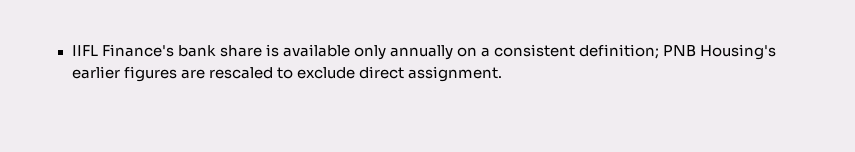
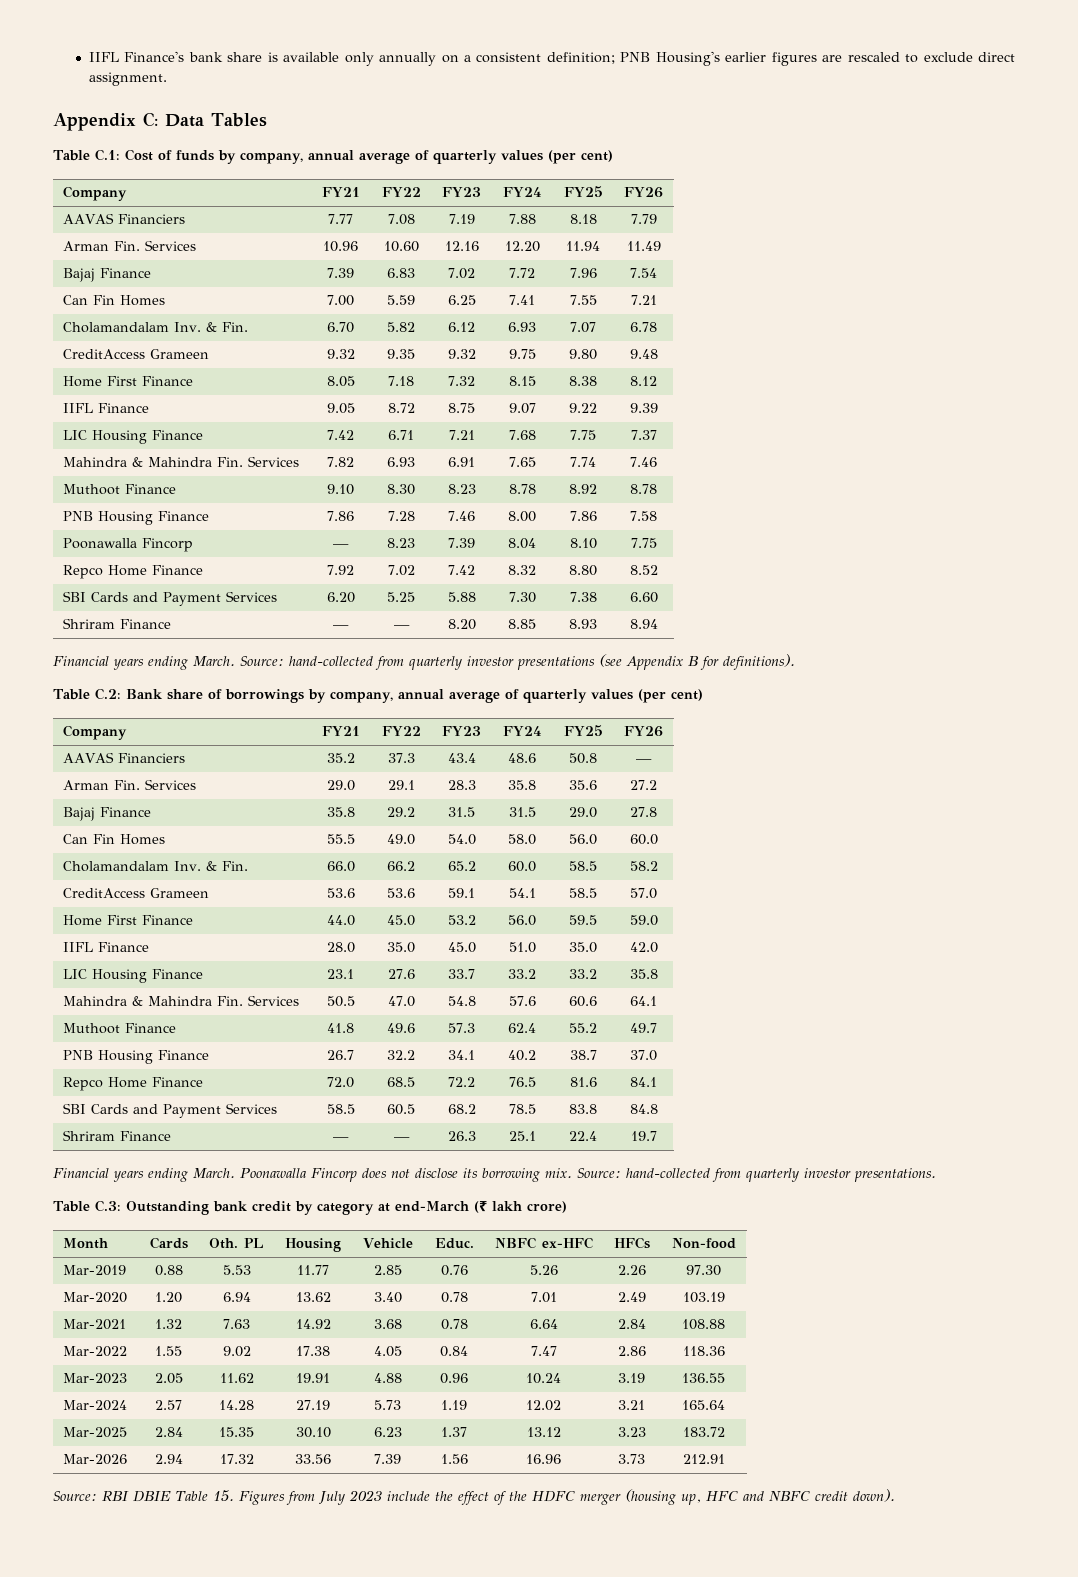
+ Appendix C: Data Tables
+ Table C.1: Cost of funds by company, annual average of quarterly values (per cent)
+ Company | FY21 | FY22 | FY23 | FY24 | FY25 | FY26
+ AAVAS Financiers | 7.77 | 7.08 | 7.19 | 7.88 | 8.18 | 7.79
+ Arman Fin. Services | 10.96 | 10.60 | 12.16 | 12.20 | 11.94 | 11.49
+ Bajaj Finance | 7.39 | 6.83 | 7.02 | 7.72 | 7.96 | 7.54
+ Can Fin Homes | 7.00 | 5.59 | 6.25 | 7.41 | 7.55 | 7.21
+ Cholamandalam Inv. & Fin. | 6.70 | 5.82 | 6.12 | 6.93 | 7.07 | 6.78
+ CreditAccess Grameen | 9.32 | 9.35 | 9.32 | 9.75 | 9.80 | 9.48
+ Home First Finance | 8.05 | 7.18 | 7.32 | 8.15 | 8.38 | 8.12
+ IIFL Finance | 9.05 | 8.72 | 8.75 | 9.07 | 9.22 | 9.39
+ LIC Housing Finance | 7.42 | 6.71 | 7.21 | 7.68 | 7.75 | 7.37
+ Mahindra & Mahindra Fin. Services | 7.82 | 6.93 | 6.91 | 7.65 | 7.74 | 7.46
+ Muthoot Finance | 9.10 | 8.30 | 8.23 | 8.78 | 8.92 | 8.78
+ PNB Housing Finance | 7.86 | 7.28 | 7.46 | 8.00 | 7.86 | 7.58
+ Poonawalla Fincorp | — | 8.23 | 7.39 | 8.04 | 8.10 | 7.75
+ Repco Home Finance | 7.92 | 7.02 | 7.42 | 8.32 | 8.80 | 8.52
+ SBI Cards and Payment Services | 6.20 | 5.25 | 5.88 | 7.30 | 7.38 | 6.60
+ Shriram Finance | — | — | 8.20 | 8.85 | 8.93 | 8.94
+ Financial years ending March. Source: hand-collected from quarterly investor presentations (see Appendix B for definitions).
+ Table C.2: Bank share of borrowings by company, annual average of quarterly values (per cent)
+ Company | FY21 | FY22 | FY23 | FY24 | FY25 | FY26
+ AAVAS Financiers | 35.2 | 37.3 | 43.4 | 48.6 | 50.8 | —
+ Arman Fin. Services | 29.0 | 29.1 | 28.3 | 35.8 | 35.6 | 27.2
+ Bajaj Finance | 35.8 | 29.2 | 31.5 | 31.5 | 29.0 | 27.8
+ Can Fin Homes | 55.5 | 49.0 | 54.0 | 58.0 | 56.0 | 60.0
+ Cholamandalam Inv. & Fin. | 66.0 | 66.2 | 65.2 | 60.0 | 58.5 | 58.2
+ CreditAccess Grameen | 53.6 | 53.6 | 59.1 | 54.1 | 58.5 | 57.0
+ Home First Finance | 44.0 | 45.0 | 53.2 | 56.0 | 59.5 | 59.0
+ IIFL Finance | 28.0 | 35.0 | 45.0 | 51.0 | 35.0 | 42.0
+ LIC Housing Finance | 23.1 | 27.6 | 33.7 | 33.2 | 33.2 | 35.8
+ Mahindra & Mahindra Fin. Services | 50.5 | 47.0 | 54.8 | 57.6 | 60.6 | 64.1
+ Muthoot Finance | 41.8 | 49.6 | 57.3 | 62.4 | 55.2 | 49.7
+ PNB Housing Finance | 26.7 | 32.2 | 34.1 | 40.2 | 38.7 | 37.0
+ Repco Home Finance | 72.0 | 68.5 | 72.2 | 76.5 | 81.6 | 84.1
+ SBI Cards and Payment Services | 58.5 | 60.5 | 68.2 | 78.5 | 83.8 | 84.8
+ Shriram Finance | — | — | 26.3 | 25.1 | 22.4 | 19.7
+ Financial years ending March. Poonawalla Fincorp does not disclose its borrowing mix. Source: hand-collected from quarterly investor presentations.
+ Table C.3: Outstanding bank credit by category at end-March (₹ lakh crore)
+ Month | Cards | Oth. PL | Housing | Vehicle | Educ. | NBFC ex-HFC | HFCs | Non-food
+ Mar-2019 | 0.88 | 5.53 | 11.77 | 2.85 | 0.76 | 5.26 | 2.26 | 97.30
+ Mar-2020 | 1.20 | 6.94 | 13.62 | 3.40 | 0.78 | 7.01 | 2.49 | 103.19
+ Mar-2021 | 1.32 | 7.63 | 14.92 | 3.68 | 0.78 | 6.64 | 2.84 | 108.88
+ Mar-2022 | 1.55 | 9.02 | 17.38 | 4.05 | 0.84 | 7.47 | 2.86 | 118.36
+ Mar-2023 | 2.05 | 11.62 | 19.91 | 4.88 | 0.96 | 10.24 | 3.19 | 136.55
+ Mar-2024 | 2.57 | 14.28 | 27.19 | 5.73 | 1.19 | 12.02 | 3.21 | 165.64
+ Mar-2025 | 2.84 | 15.35 | 30.10 | 6.23 | 1.37 | 13.12 | 3.23 | 183.72
+ Mar-2026 | 2.94 | 17.32 | 33.56 | 7.39 | 1.56 | 16.96 | 3.73 | 212.91
+ Source: RBI DBIE Table 15. Figures from July 2023 include the effect of the HDFC merger (housing up, HFC and NBFC credit down).

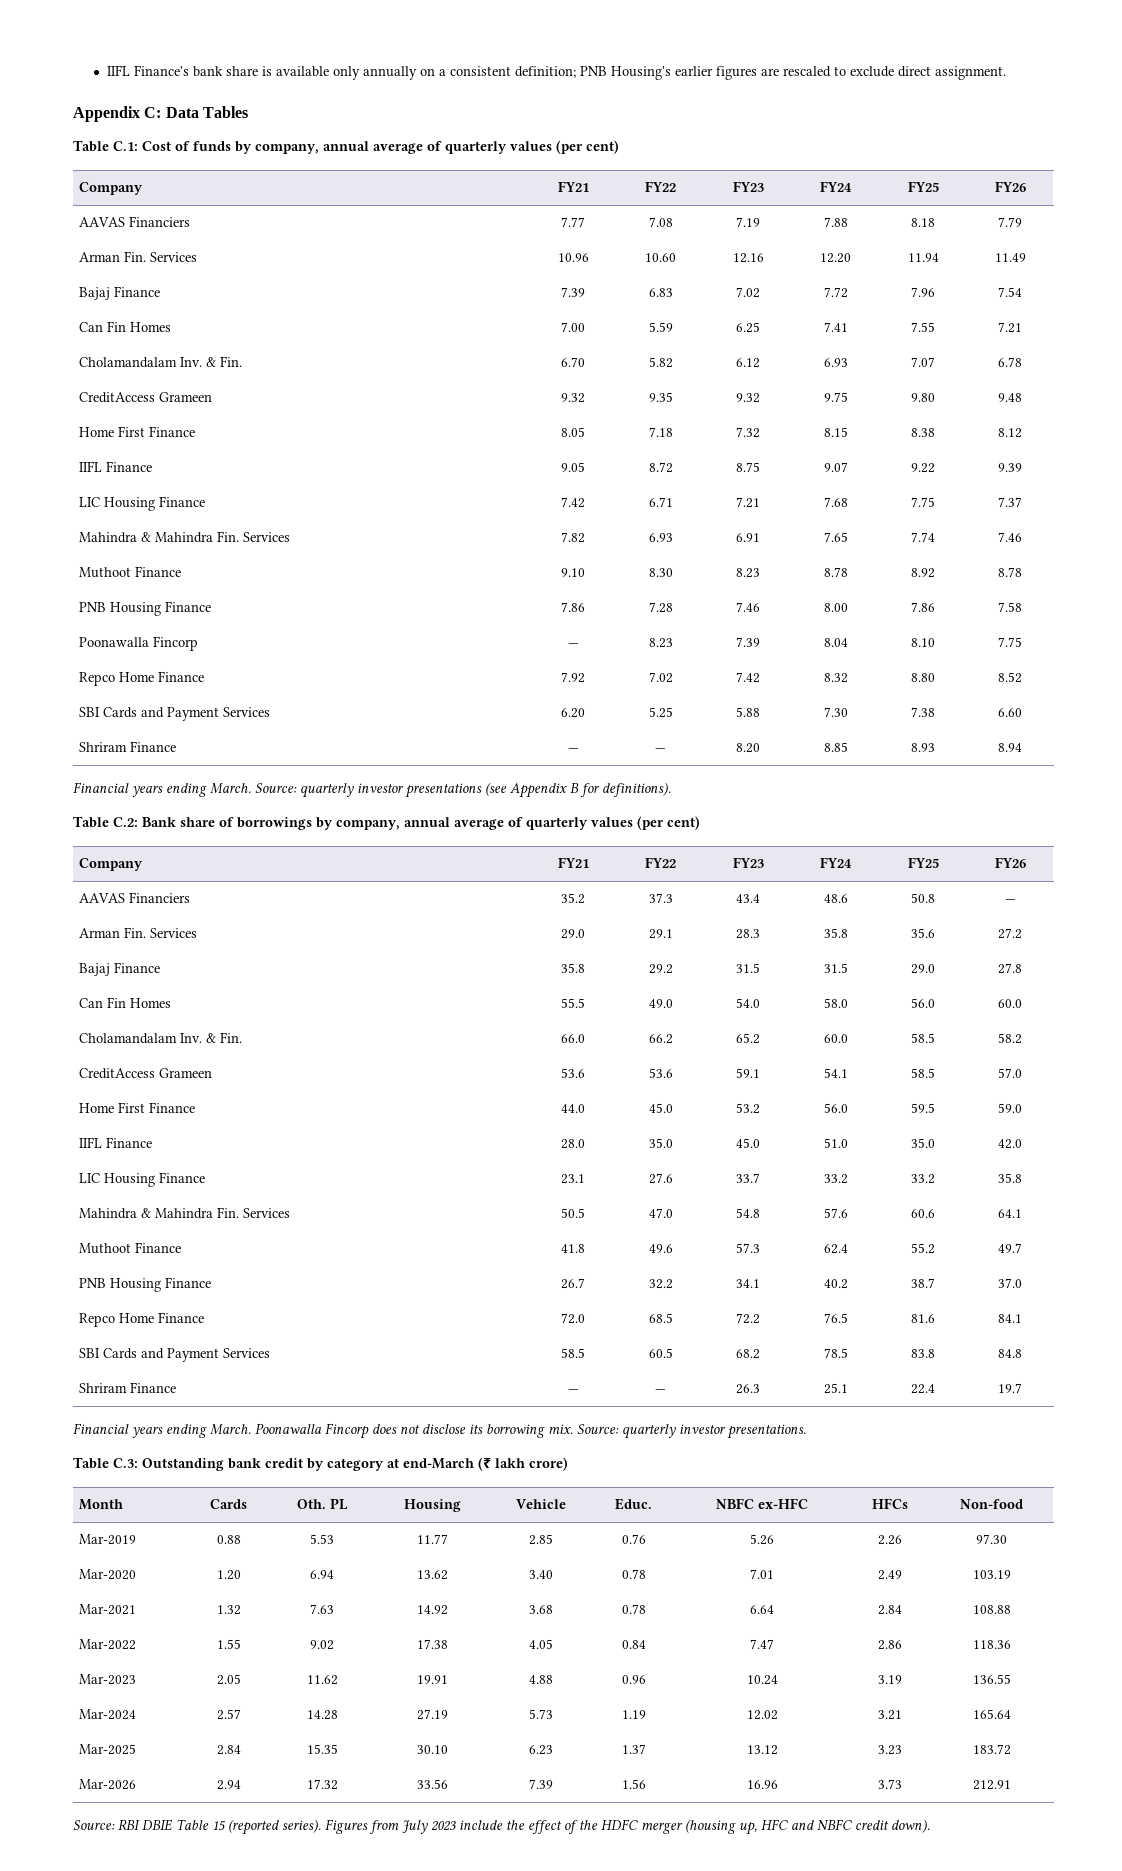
- Source: hand-collected from quarterly investor presentations (see Appendix B for definitions).
+ Source: quarterly investor presentations (see Appendix B for definitions).
- Source: hand-collected from quarterly investor presentations.
+ Source: quarterly investor presentations.
- Source: RBI DBIE Table 15. Figures from July 2023 include the effect of the HDFC merger (housing up, HFC and NBFC credit down).
+ Source: RBI DBIE Table 15 (reported series). Figures from July 2023 include the effect of the HDFC merger (housing up, HFC and NBFC credit down).

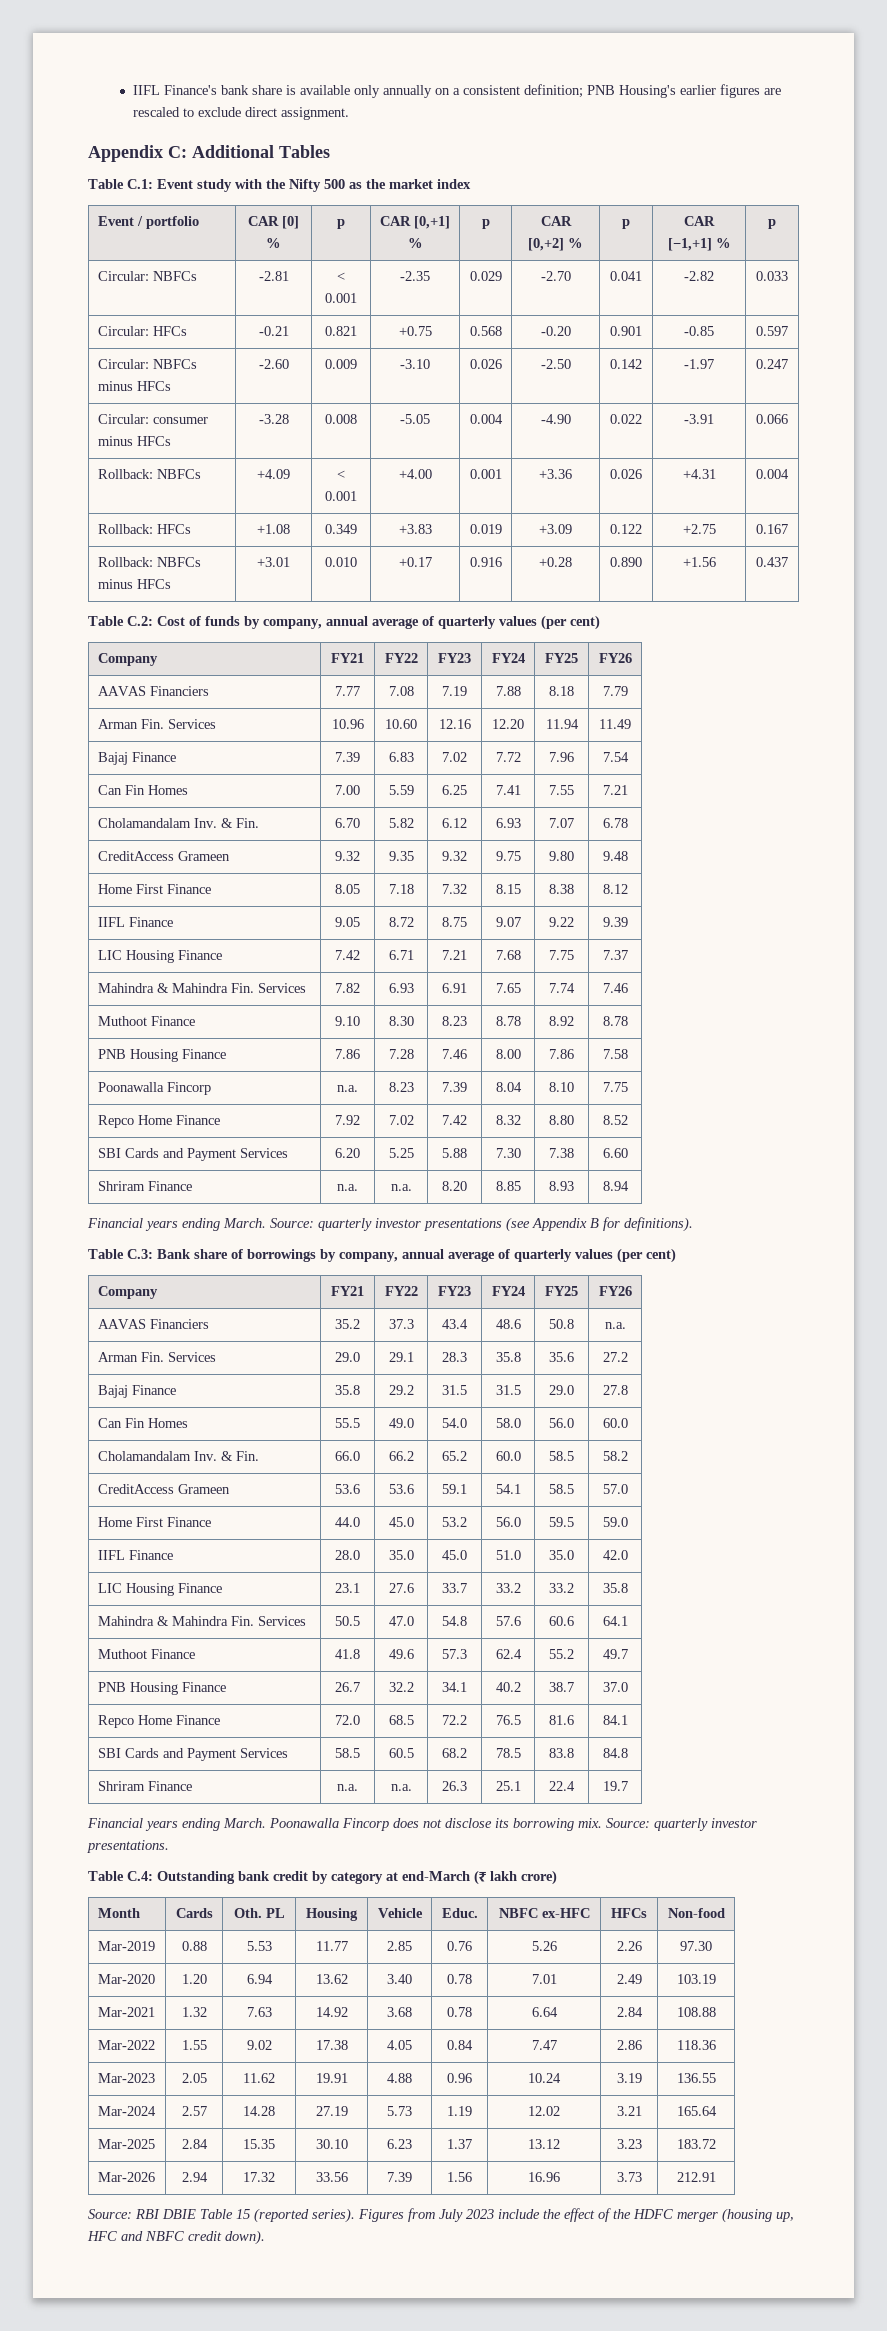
- Appendix C: Data Tables
+ Appendix C: Additional Tables
- Table C.1: Cost of funds by company, annual average of quarterly values (per cent)
+ Table C.1: Event study with the Nifty 500 as the market index
+ Event / portfolio | CAR [0] % | p | CAR [0,+1] % | p | CAR [0,+2] % | p | CAR [−1,+1] % | p
+ Circular: NBFCs | -2.81 | < 0.001 | -2.35 | 0.029 | -2.70 | 0.041 | -2.82 | 0.033
+ Circular: HFCs | -0.21 | 0.821 | +0.75 | 0.568 | -0.20 | 0.901 | -0.85 | 0.597
+ Circular: NBFCs minus HFCs | -2.60 | 0.009 | -3.10 | 0.026 | -2.50 | 0.142 | -1.97 | 0.247
+ Circular: consumer minus HFCs | -3.28 | 0.008 | -5.05 | 0.004 | -4.90 | 0.022 | -3.91 | 0.066
+ Rollback: NBFCs | +4.09 | < 0.001 | +4.00 | 0.001 | +3.36 | 0.026 | +4.31 | 0.004
+ Rollback: HFCs | +1.08 | 0.349 | +3.83 | 0.019 | +3.09 | 0.122 | +2.75 | 0.167
+ Rollback: NBFCs minus HFCs | +3.01 | 0.010 | +0.17 | 0.916 | +0.28 | 0.890 | +1.56 | 0.437
+ Table C.2: Cost of funds by company, annual average of quarterly values (per cent)
- Poonawalla Fincorp | — | 8.23 | 7.39 | 8.04 | 8.10 | 7.75
+ Poonawalla Fincorp | n.a. | 8.23 | 7.39 | 8.04 | 8.10 | 7.75
- Shriram Finance | — | — | 8.20 | 8.85 | 8.93 | 8.94
+ Shriram Finance | n.a. | n.a. | 8.20 | 8.85 | 8.93 | 8.94
- Table C.2: Bank share of borrowings by company, annual average of quarterly values (per cent)
+ Table C.3: Bank share of borrowings by company, annual average of quarterly values (per cent)
- AAVAS Financiers | 35.2 | 37.3 | 43.4 | 48.6 | 50.8 | —
+ AAVAS Financiers | 35.2 | 37.3 | 43.4 | 48.6 | 50.8 | n.a.
- Shriram Finance | — | — | 26.3 | 25.1 | 22.4 | 19.7
+ Shriram Finance | n.a. | n.a. | 26.3 | 25.1 | 22.4 | 19.7
- Table C.3: Outstanding bank credit by category at end-March (₹ lakh crore)
+ Table C.4: Outstanding bank credit by category at end-March (₹ lakh crore)

